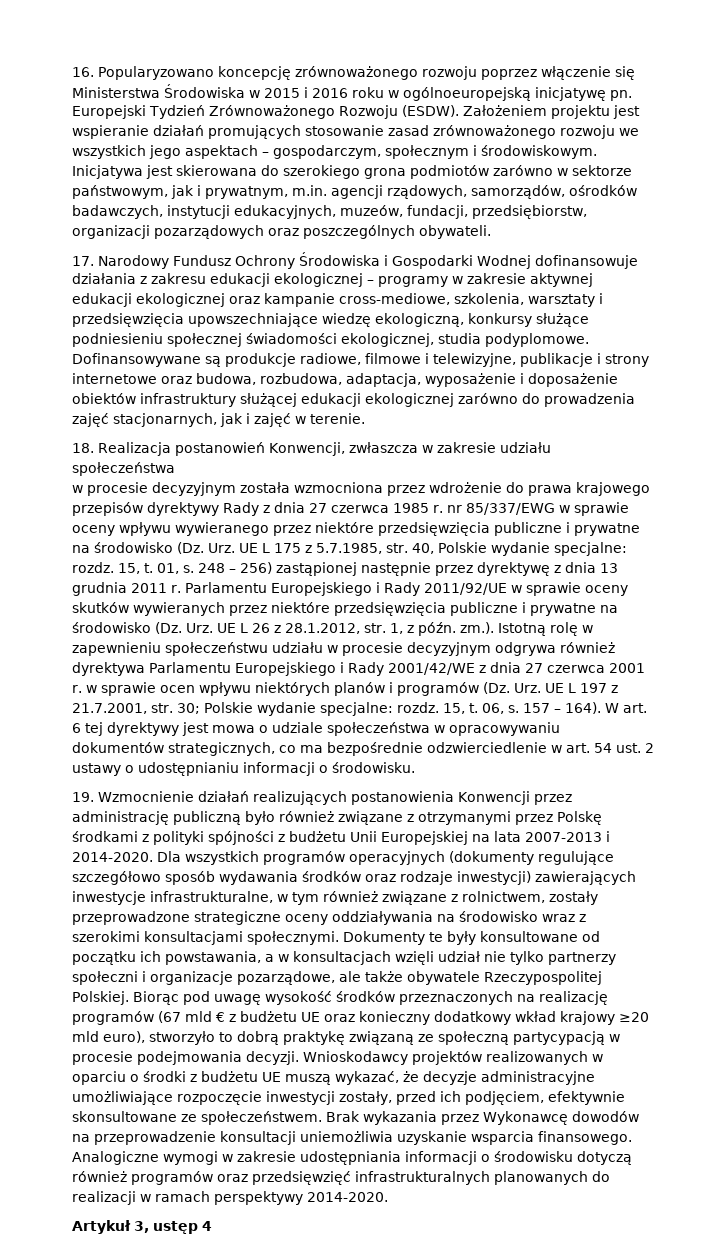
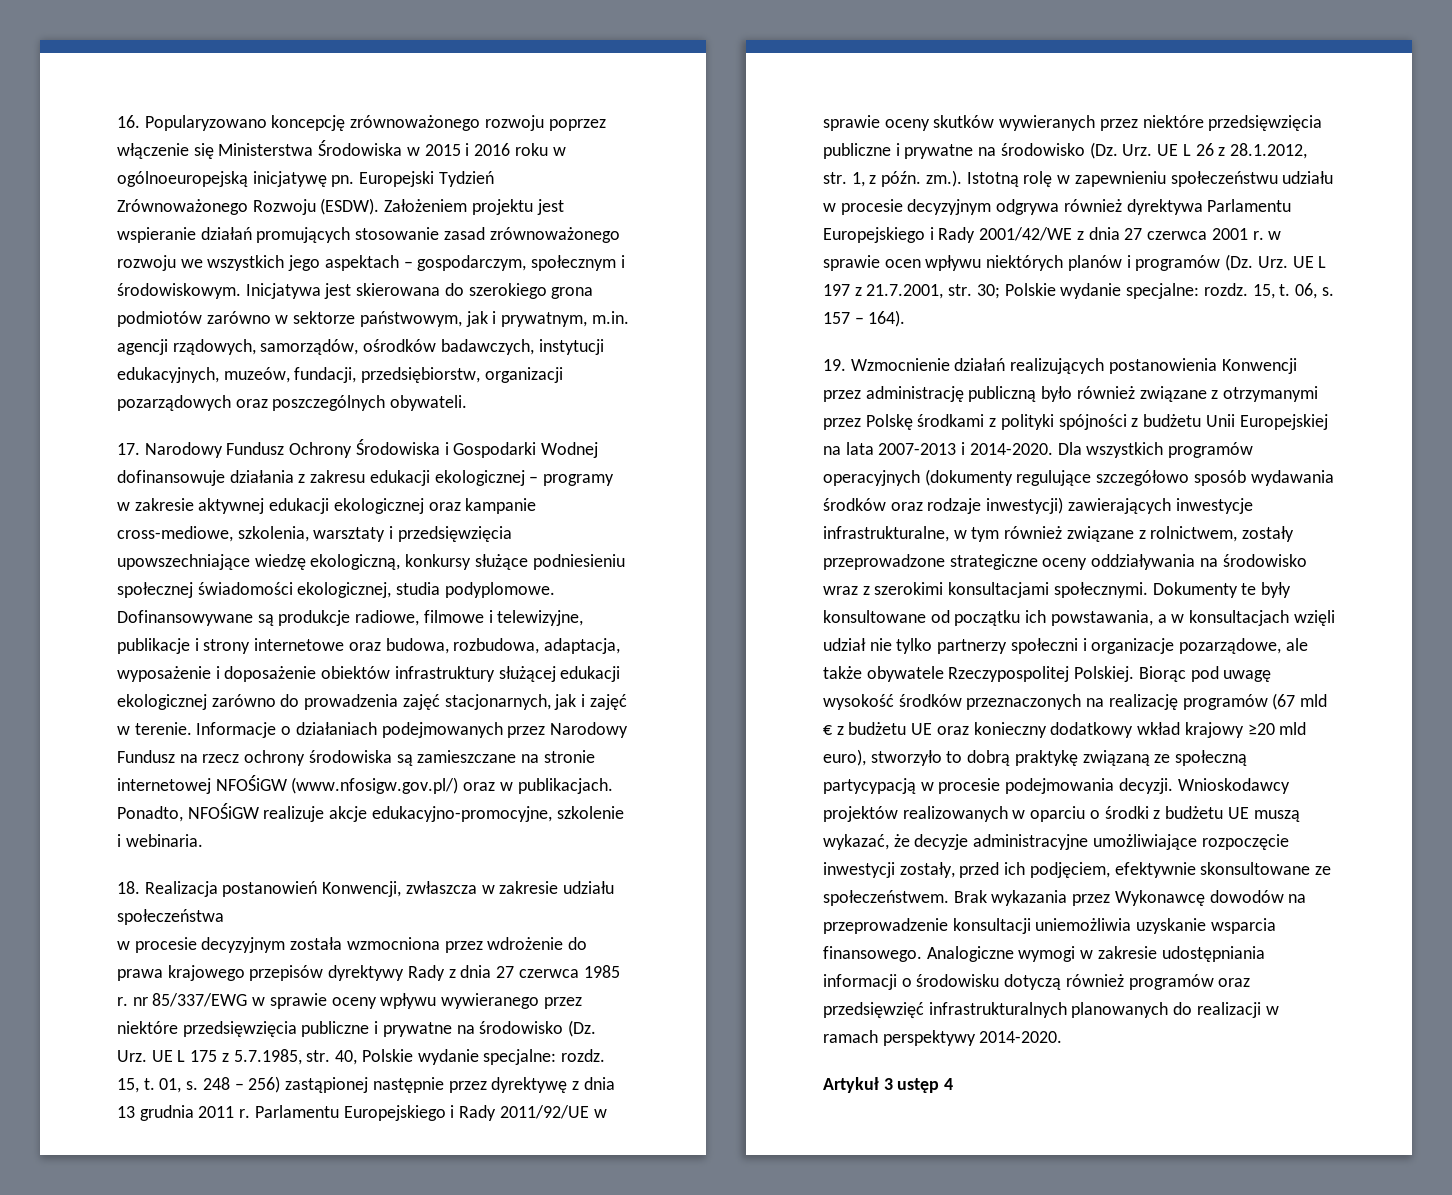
+ Informacje o działaniach podejmowanych przez Narodowy Fundusz na rzecz ochrony środowiska są zamieszczane na stronie internetowej NFOŚiGW (www.nfosigw.gov.pl/) oraz w publikacjach. Ponadto, NFOŚiGW realizuje akcje edukacyjno-promocyjne, szkolenie i webinaria.
- W art. 6 tej dyrektywy jest mowa o udziale społeczeństwa w opracowywaniu dokumentów strategicznych, co ma bezpośrednie odzwierciedlenie w art. 54 ust. 2 ustawy o udostępnianiu informacji o środowisku.
- Artykuł 3, ustęp 4
+ Artykuł 3 ustęp 4

